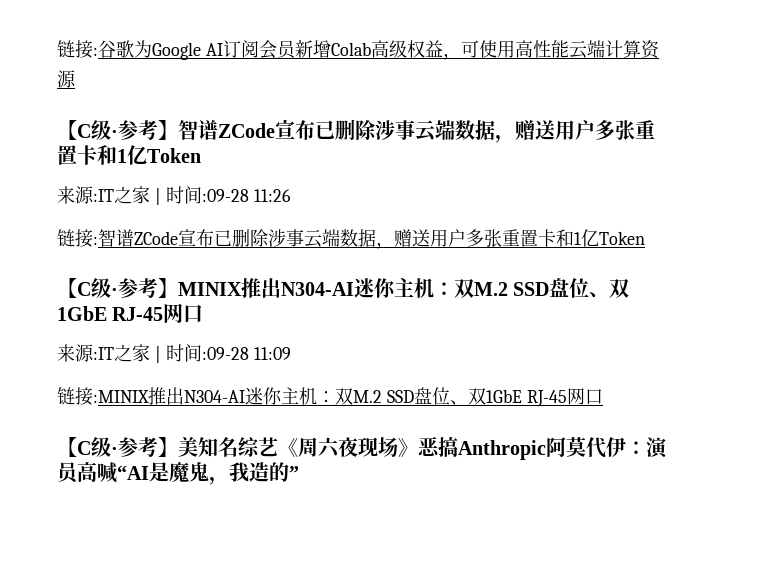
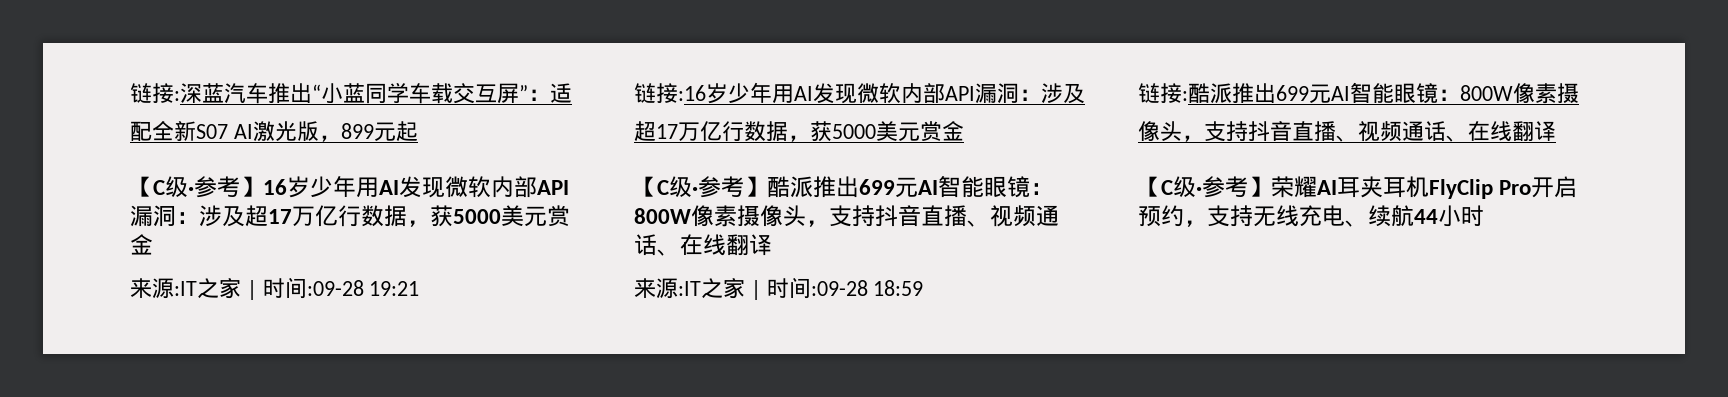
- 链接:谷歌为Google AI订阅会员新增Colab高级权益，可使用高性能云端计算资源
- 【C级·参考】智谱ZCode宣布已删除涉事云端数据，赠送用户多张重置卡和1亿Token
- 来源:IT之家 | 时间:09-28 11:26
- 链接:智谱ZCode宣布已删除涉事云端数据，赠送用户多张重置卡和1亿Token
- 【C级·参考】MINIX推出N304-AI迷你主机：双M.2 SSD盘位、双1GbE RJ-45网口
- 来源:IT之家 | 时间:09-28 11:09
- 链接:MINIX推出N304-AI迷你主机：双M.2 SSD盘位、双1GbE RJ-45网口
- 【C级·参考】美知名综艺《周六夜现场》恶搞Anthropic阿莫代伊：演员高喊“AI是魔鬼，我造的”
+ 链接:深蓝汽车推出“小蓝同学车载交互屏”：适配全新S07 AI激光版，899元起
+ 【C级·参考】16岁少年用AI发现微软内部API漏洞：涉及超17万亿行数据，获5000美元赏金
+ 来源:IT之家 | 时间:09-28 19:21
+ 链接:16岁少年用AI发现微软内部API漏洞：涉及超17万亿行数据，获5000美元赏金
+ 【C级·参考】酷派推出699元AI智能眼镜：800W像素摄像头，支持抖音直播、视频通话、在线翻译
+ 来源:IT之家 | 时间:09-28 18:59
+ 链接:酷派推出699元AI智能眼镜：800W像素摄像头，支持抖音直播、视频通话、在线翻译
+ 【C级·参考】荣耀AI耳夹耳机FlyClip Pro开启预约，支持无线充电、续航44小时

